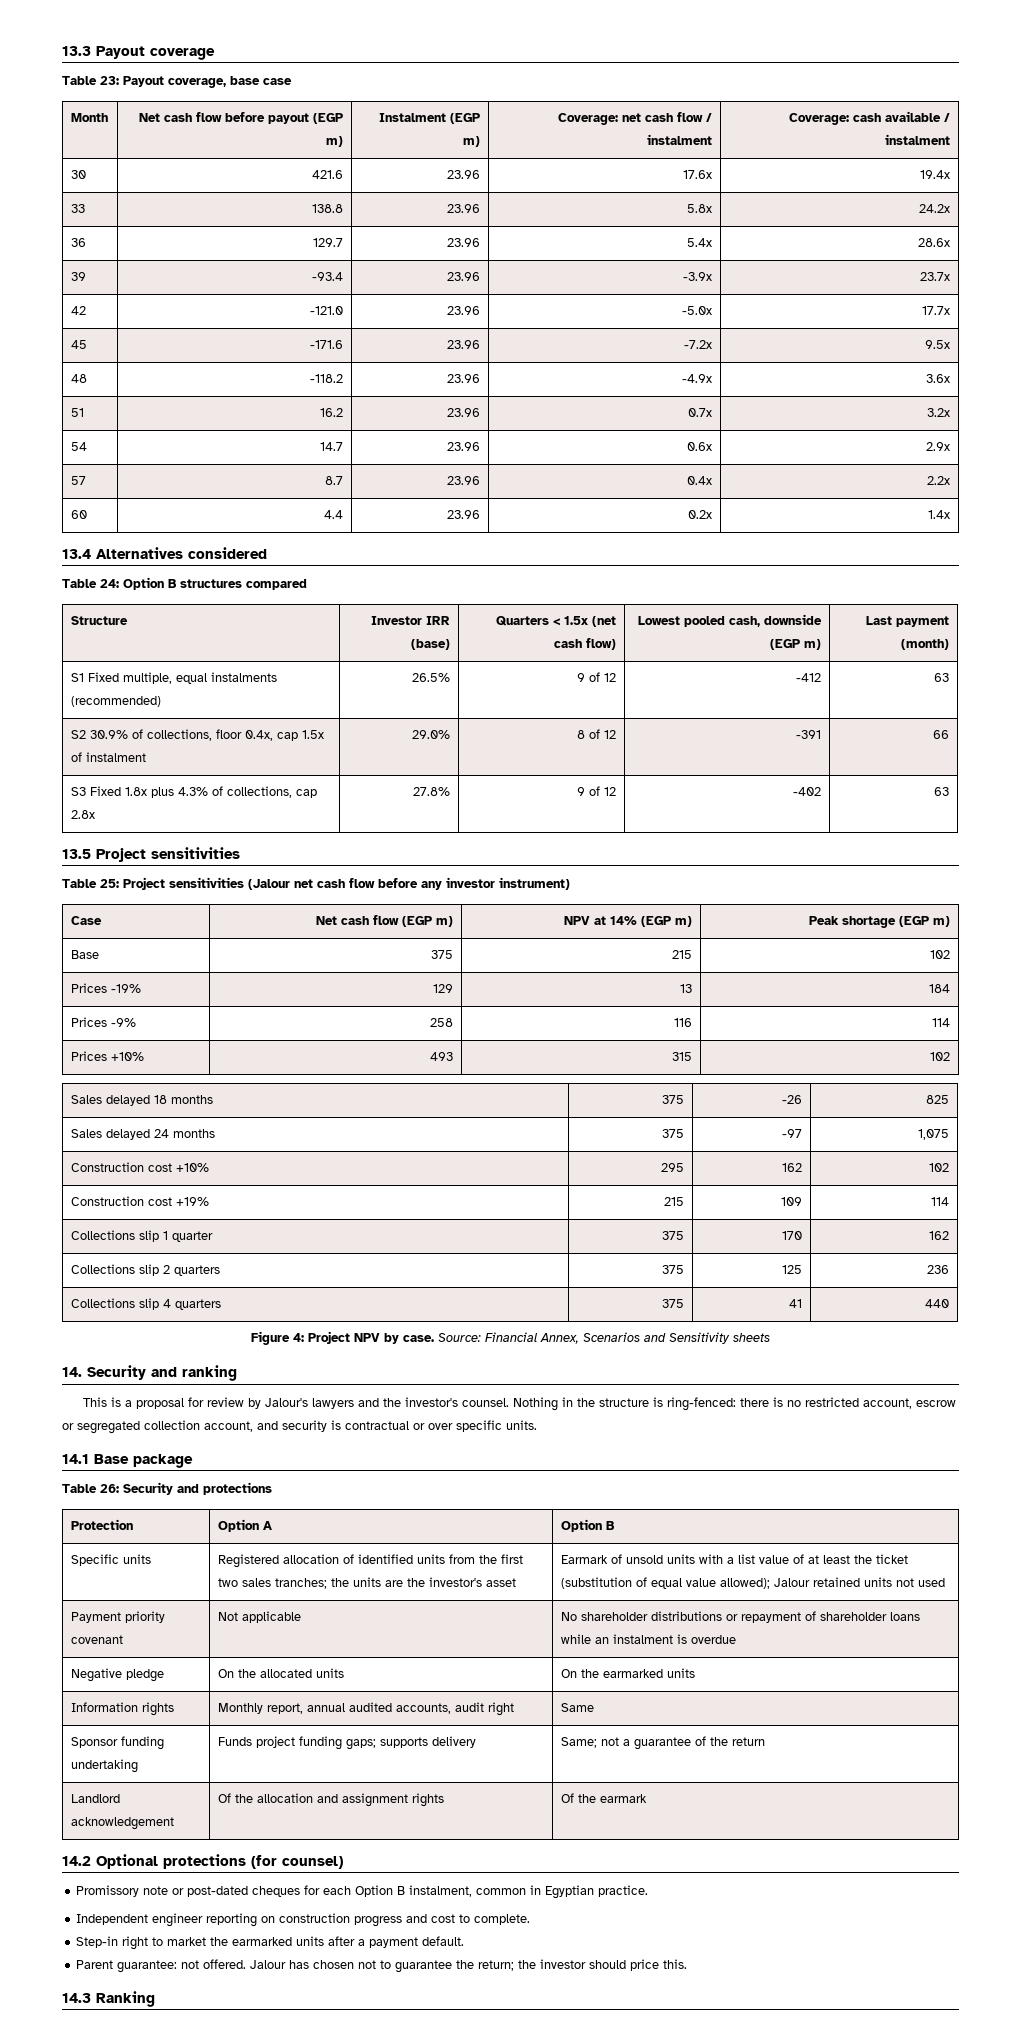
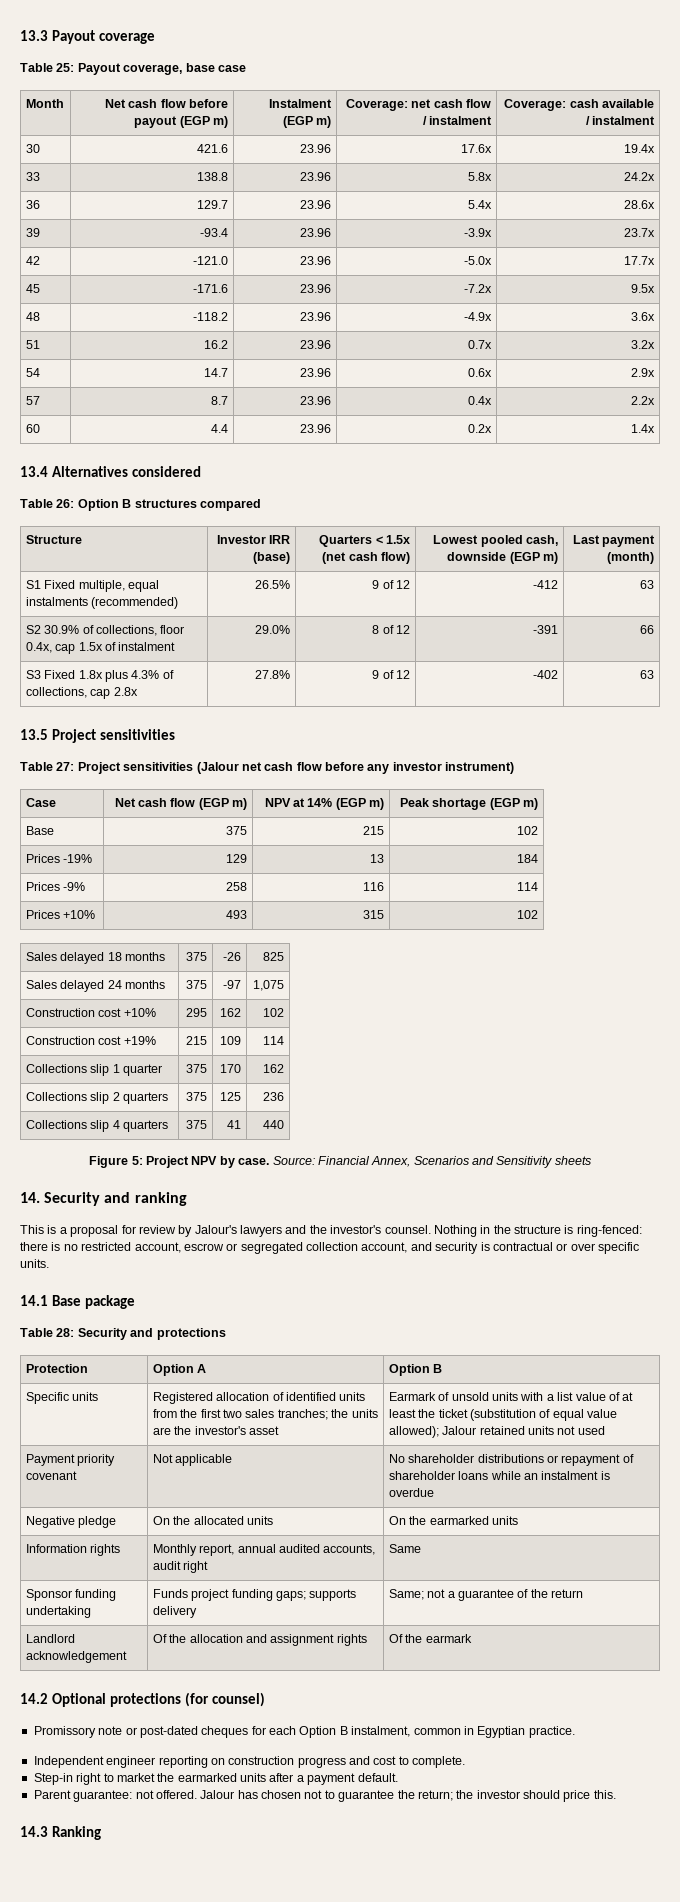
- Table 23: Payout coverage, base case
+ Table 25: Payout coverage, base case
- Table 24: Option B structures compared
+ Table 26: Option B structures compared
- Table 25: Project sensitivities (Jalour net cash flow before any investor instrument)
+ Table 27: Project sensitivities (Jalour net cash flow before any investor instrument)
- Figure 4: Project NPV by case.
+ Figure 5: Project NPV by case.
- Table 26: Security and protections
+ Table 28: Security and protections

